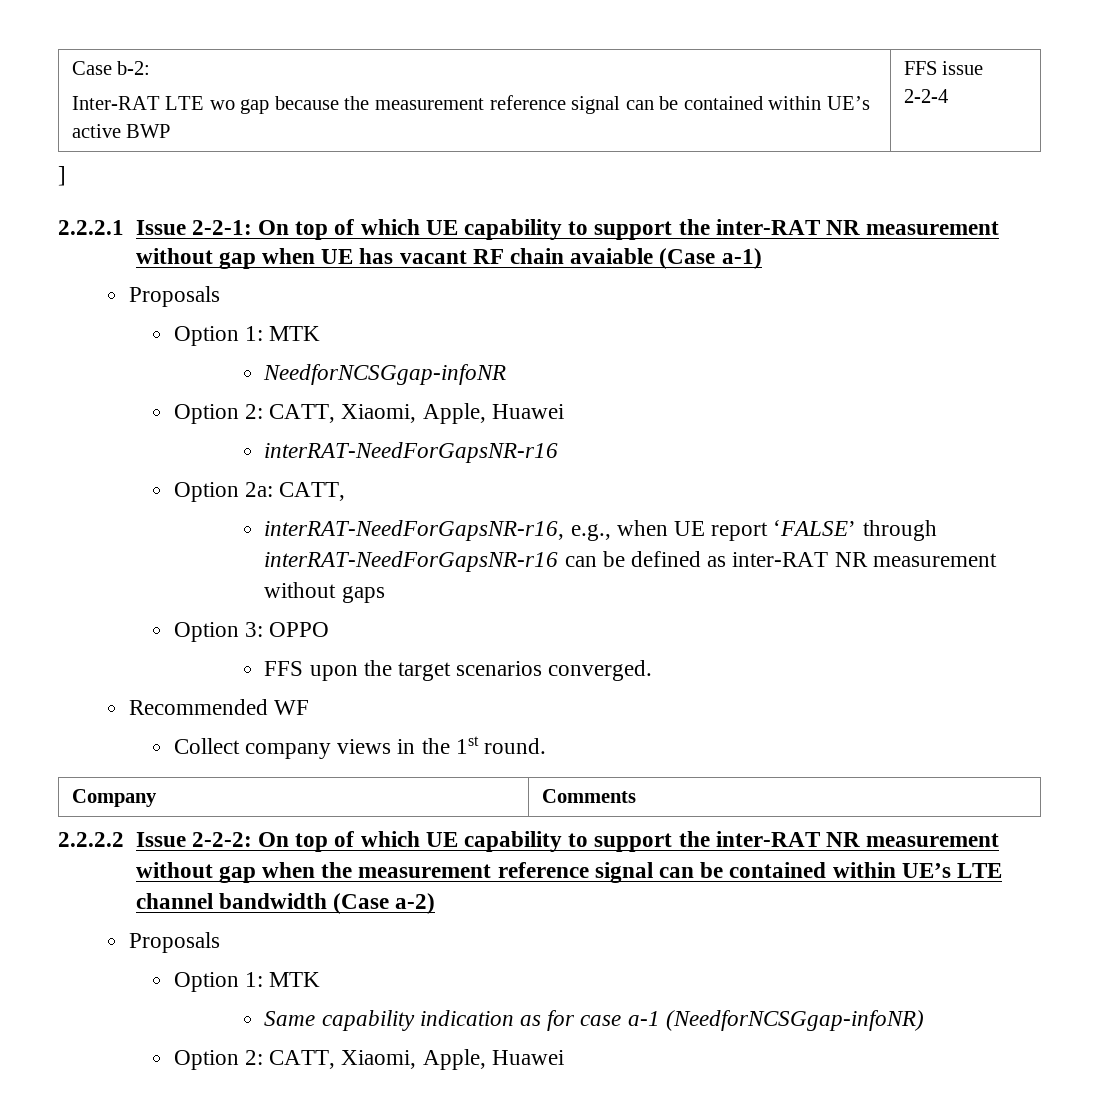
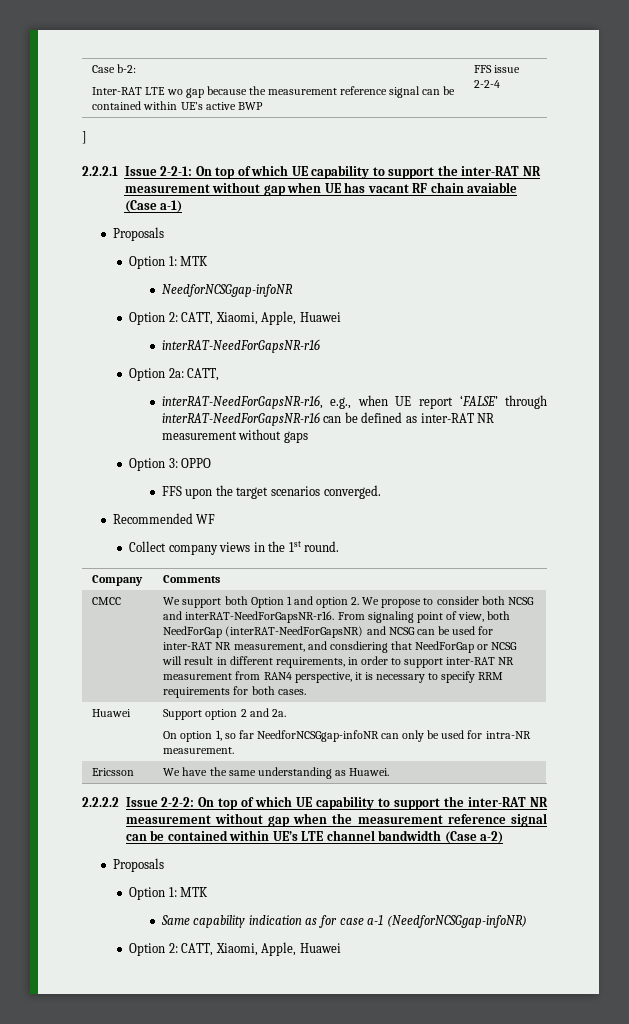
+ CMCC | We support both Option 1 and option 2. We propose to consider both NCSG and interRAT-NeedForGapsNR-r16. From signaling point of view, both NeedForGap (interRAT-NeedForGapsNR) and NCSG can be used for inter-RAT NR measurement, and consdiering that NeedForGap or NCSG will result in different requirements, in order to support inter-RAT NR measurement from RAN4 perspective, it is necessary to specify RRM requirements for both cases.
+ Huawei | Support option 2 and 2a.
+ On option 1, so far NeedforNCSGgap-infoNR can only be used for intra-NR measurement.
+ Ericsson | We have the same understanding as Huawei.

